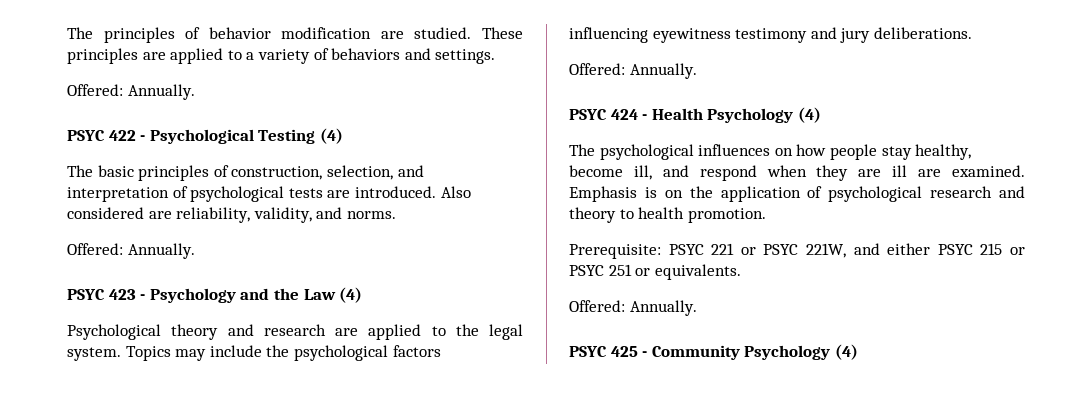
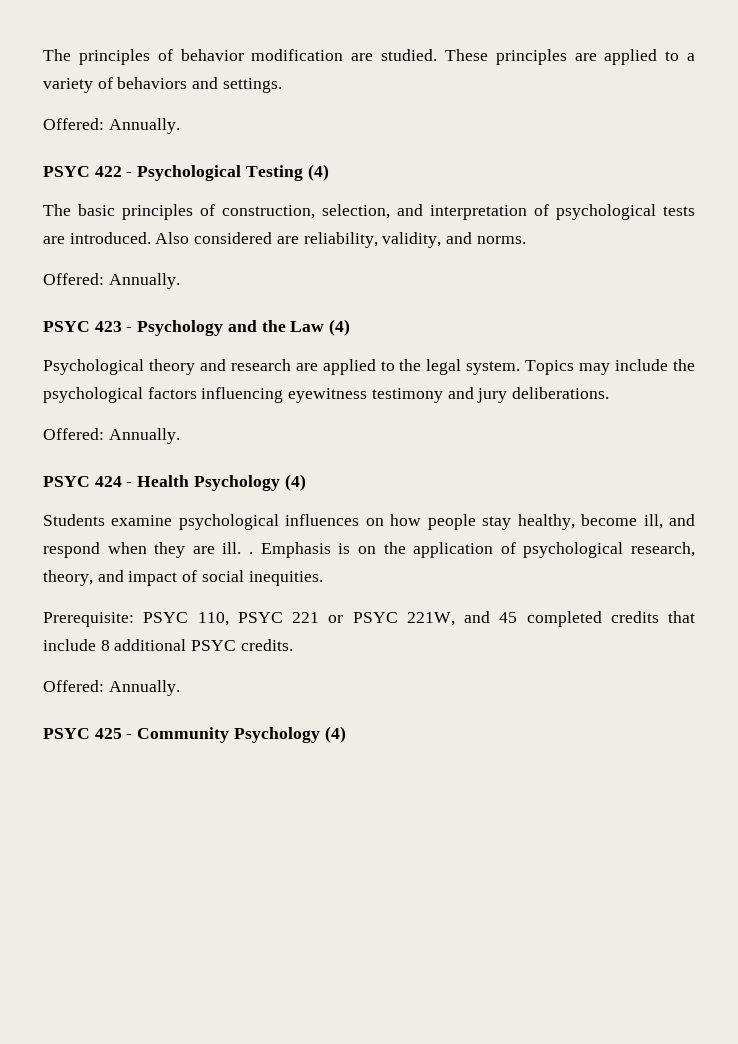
- The psychological influences on how people stay healthy, become ill, and respond when they are ill are examined.
+ Students examine psychological influences on how people stay healthy, become ill, and respond when they are ill. .
- Emphasis is on the application of psychological research and theory to health promotion.
+ Emphasis is on the application of psychological research, theory, and impact of social inequities.
- Prerequisite: PSYC 221 or PSYC 221W, and either PSYC 215 or PSYC 251 or equivalents.
+ Prerequisite: PSYC 110, PSYC 221 or PSYC 221W, and 45 completed credits that include 8 additional PSYC credits.

